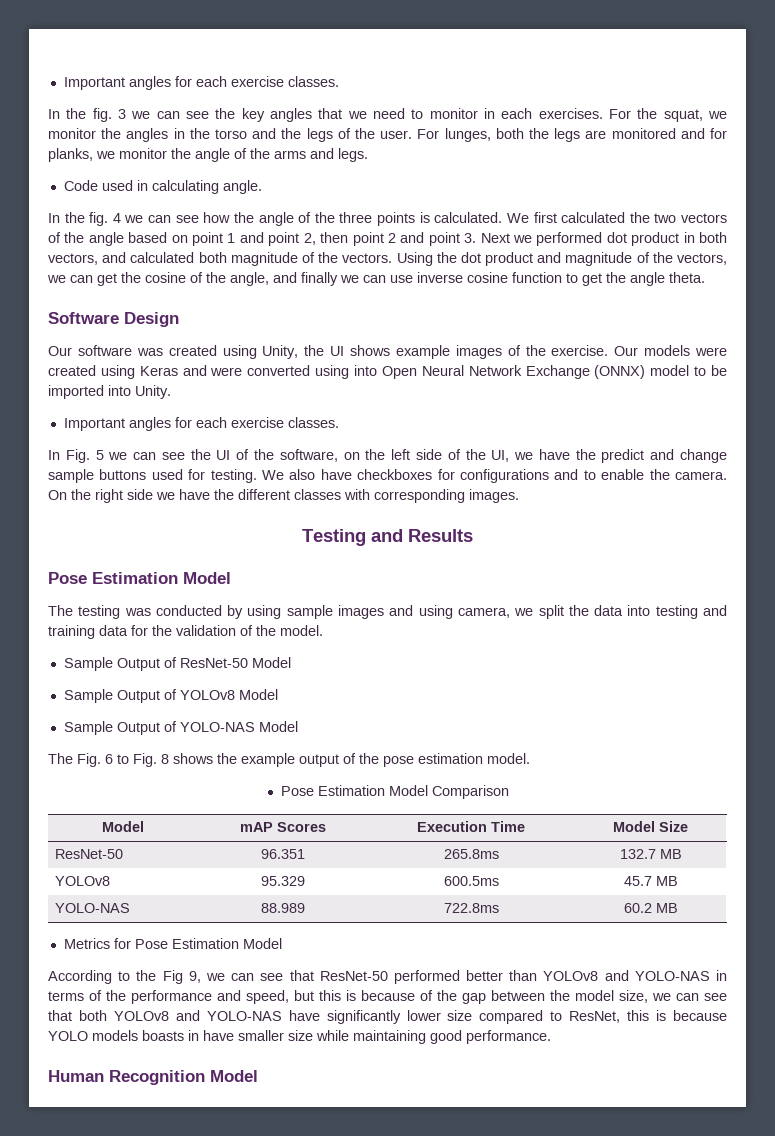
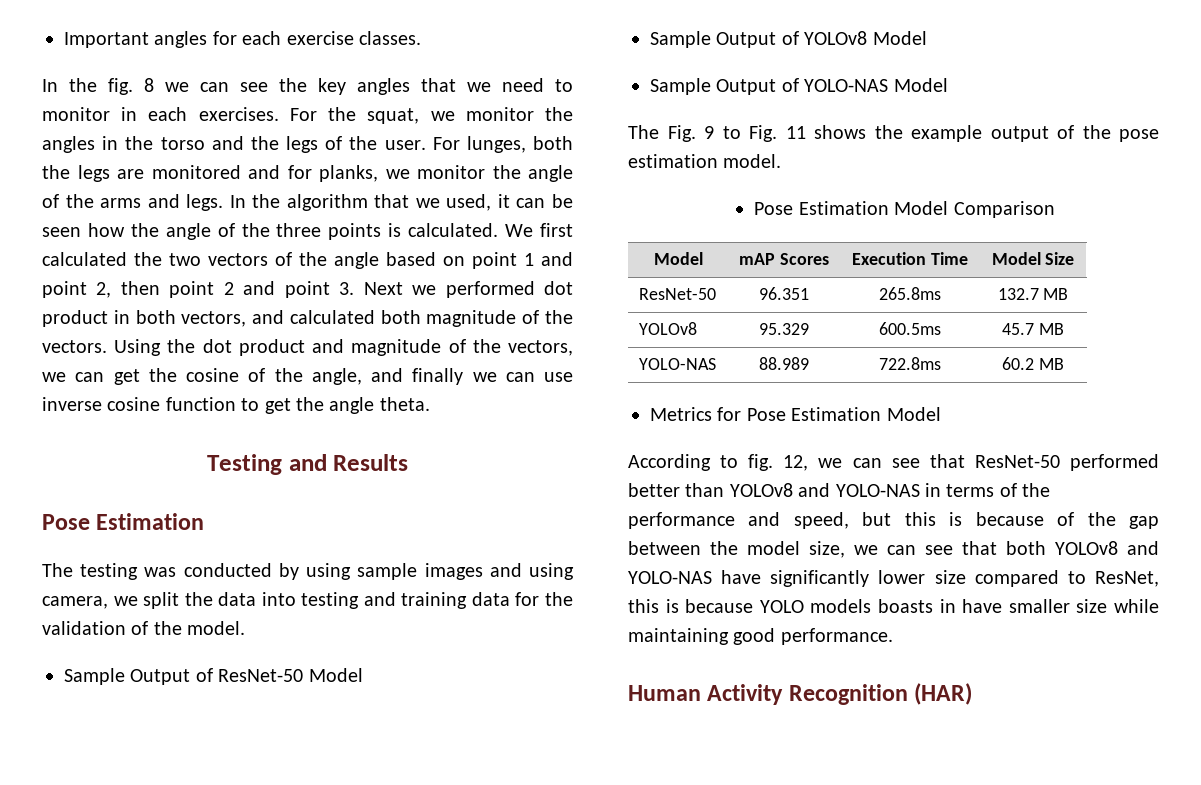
- In the fig. 3 we can see the key angles that we need to monitor in each exercises.
+ In the fig. 8 we can see the key angles that we need to monitor in each exercises.
- For lunges, both the legs are monitored and for planks, we monitor the angle of the arms and legs.
- Code used in calculating angle.
- In the fig. 4 we can see how the angle of the three points is calculated.
+ For lunges, both the legs are monitored and for planks, we monitor the angle of the arms and legs. In the algorithm that we used, it can be seen how the angle of the three points is calculated.
- Software Design
- Our software was created using Unity, the UI shows example images of the exercise. Our models were created using Keras and were converted using into Open Neural Network Exchange (ONNX) model to be imported into Unity.
- Important angles for each exercise classes.
- In Fig. 5 we can see the UI of the software, on the left side of the UI, we have the predict and change sample buttons used for testing. We also have checkboxes for configurations and to enable the camera. On the right side we have the different classes with corresponding images.
  Testing and Results
- Pose Estimation Model
+ Pose Estimation
- The Fig. 6 to Fig. 8 shows the example output of the pose estimation model.
+ The Fig. 9 to Fig. 11 shows the example output of the pose estimation model.
- According to the Fig 9, we can see that ResNet-50 performed better than YOLOv8 and YOLO-NAS in terms of the performance and speed, but this is because of the gap between the model size, we can see that both YOLOv8 and YOLO-NAS have significantly lower size compared to ResNet, this is because YOLO models boasts in have smaller size while maintaining good performance.
+ According to fig. 12, we can see that ResNet-50 performed better than YOLOv8 and YOLO-NAS in terms of the performance and speed, but this is because of the gap between the model size, we can see that both YOLOv8 and YOLO-NAS have significantly lower size compared to ResNet, this is because YOLO models boasts in have smaller size while maintaining good performance.
- Human Recognition Model
+ Human Activity Recognition (HAR)

